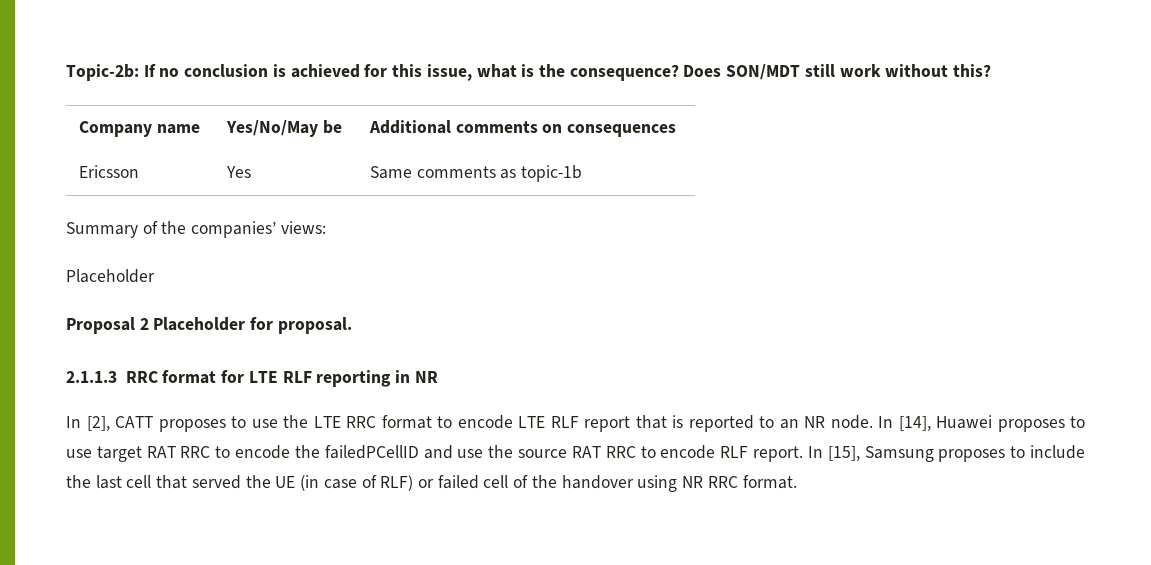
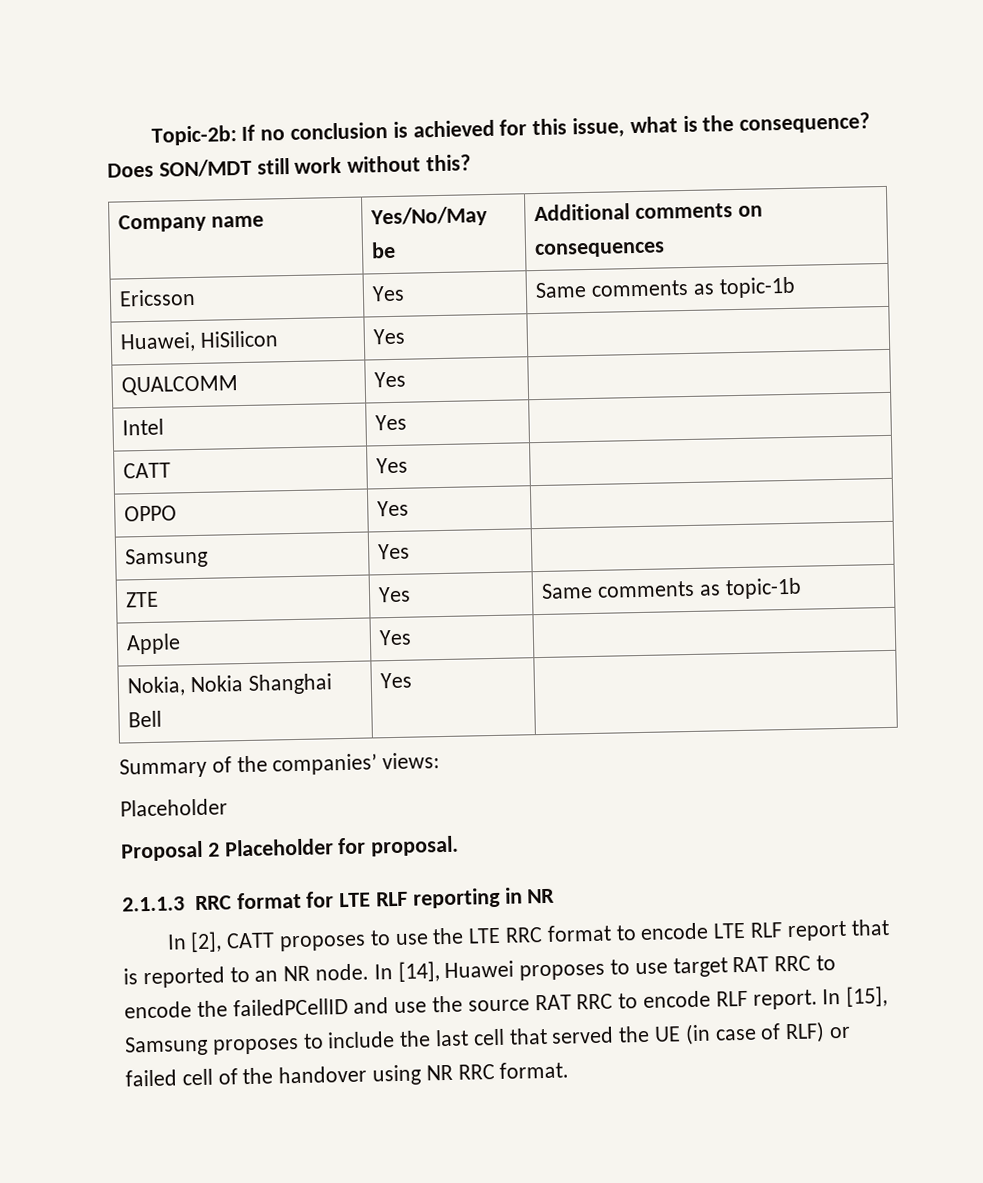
+ Huawei, HiSilicon | Yes |
+ QUALCOMM | Yes |
+ Intel | Yes |
+ CATT | Yes |
+ OPPO | Yes |
+ Samsung | Yes |
+ ZTE | Yes | Same comments as topic-1b
+ Apple | Yes |
+ Nokia, Nokia Shanghai Bell | Yes |

